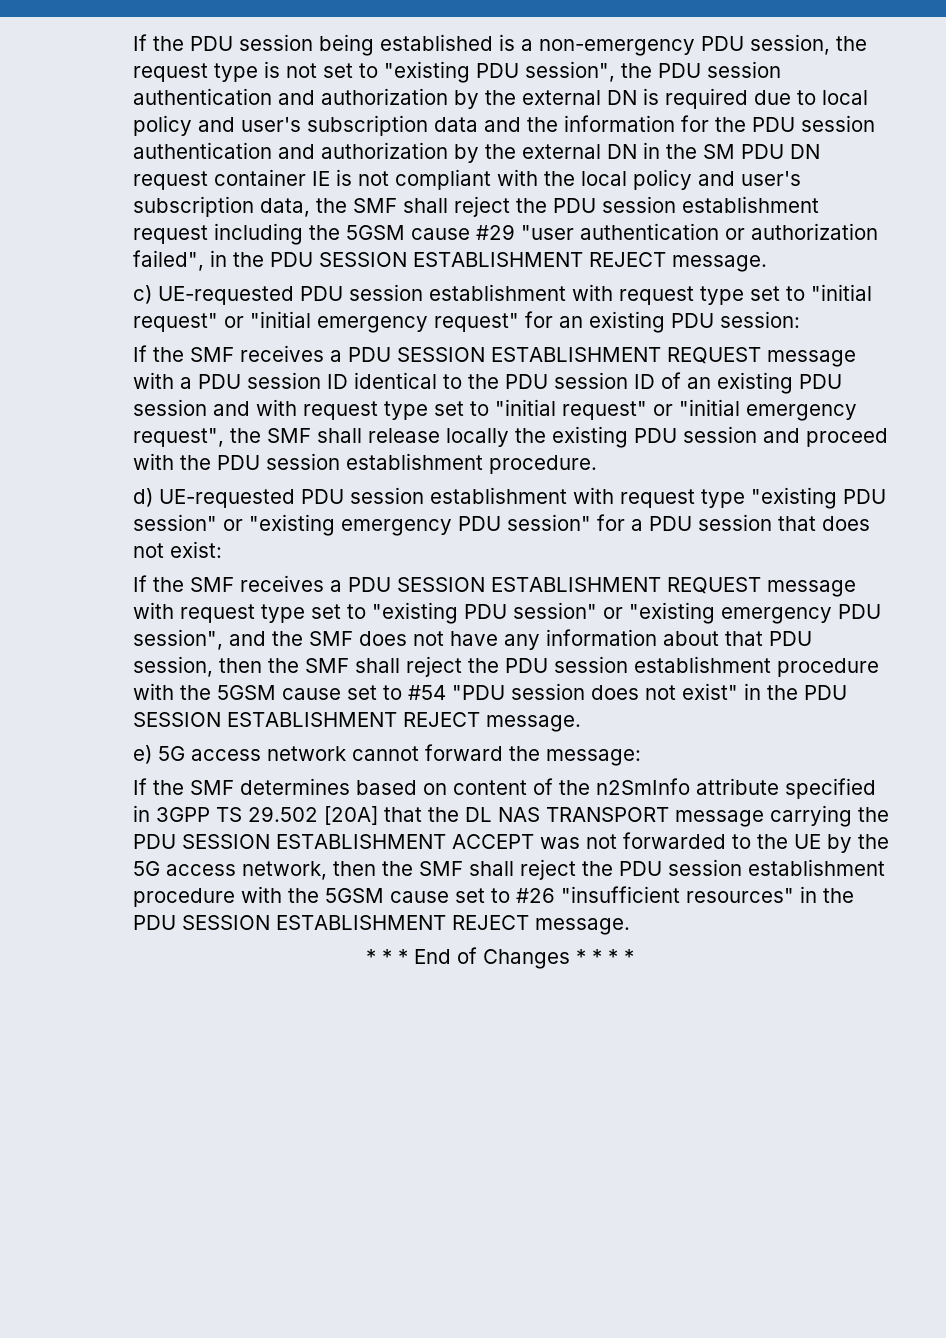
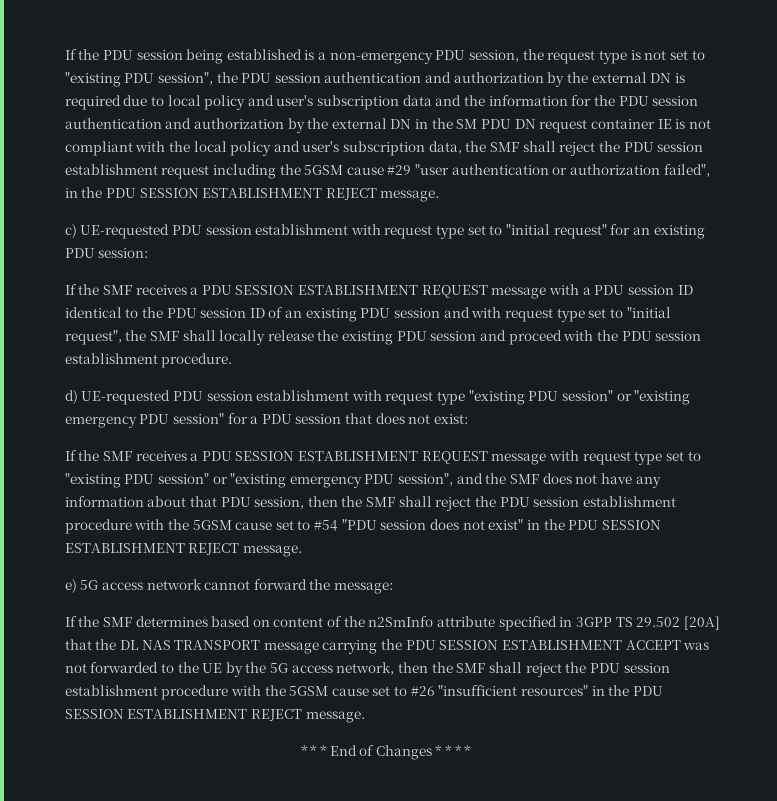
- c) UE-requested PDU session establishment with request type set to "initial request" or "initial emergency request" for an existing PDU session:
+ c) UE-requested PDU session establishment with request type set to "initial request" for an existing PDU session:
- If the SMF receives a PDU SESSION ESTABLISHMENT REQUEST message with a PDU session ID identical to the PDU session ID of an existing PDU session and with request type set to "initial request" or "initial emergency request", the SMF shall release locally the existing PDU session and proceed with the PDU session establishment procedure.
+ If the SMF receives a PDU SESSION ESTABLISHMENT REQUEST message with a PDU session ID identical to the PDU session ID of an existing PDU session and with request type set to "initial request", the SMF shall locally release the existing PDU session and proceed with the PDU session establishment procedure.

